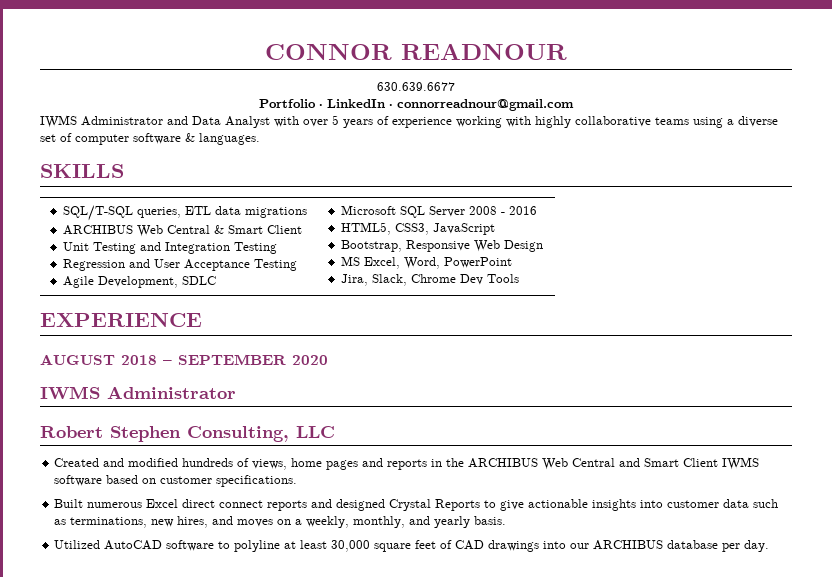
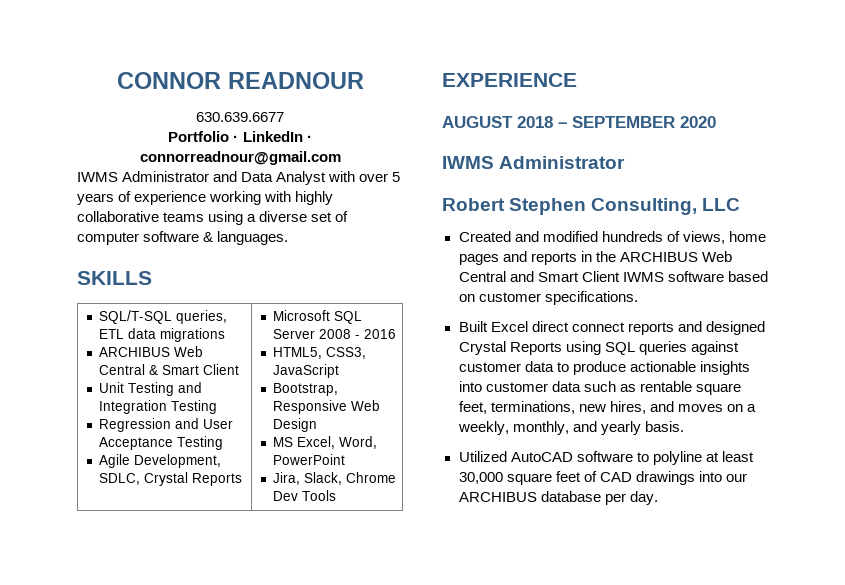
- Agile Development, SDLC
+ Agile Development, SDLC, Crystal Reports
- Built numerous Excel direct connect reports and designed Crystal Reports to give actionable insights into customer data such as terminations, new hires, and moves on a weekly, monthly, and yearly basis.
+ Built Excel direct connect reports and designed Crystal Reports using SQL queries against customer data to produce actionable insights into customer data such as rentable square feet, terminations, new hires, and moves on a weekly, monthly, and yearly basis.

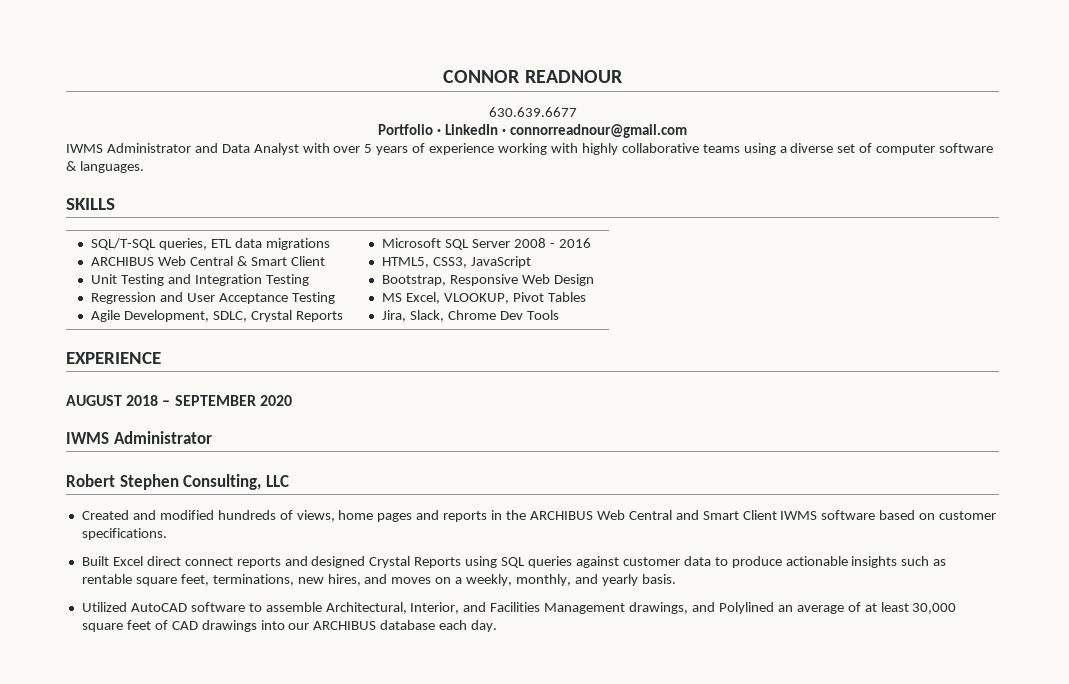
- MS Excel, Word, PowerPoint
+ MS Excel, VLOOKUP, Pivot Tables
- Built Excel direct connect reports and designed Crystal Reports using SQL queries against customer data to produce actionable insights into customer data such as rentable square feet, terminations, new hires, and moves on a weekly, monthly, and yearly basis.
+ Built Excel direct connect reports and designed Crystal Reports using SQL queries against customer data to produce actionable insights such as rentable square feet, terminations, new hires, and moves on a weekly, monthly, and yearly basis.
- Utilized AutoCAD software to polyline at least 30,000 square feet of CAD drawings into our ARCHIBUS database per day.
+ Utilized AutoCAD software to assemble Architectural, Interior, and Facilities Management drawings, and Polylined an average of at least 30,000 square feet of CAD drawings into our ARCHIBUS database each day.

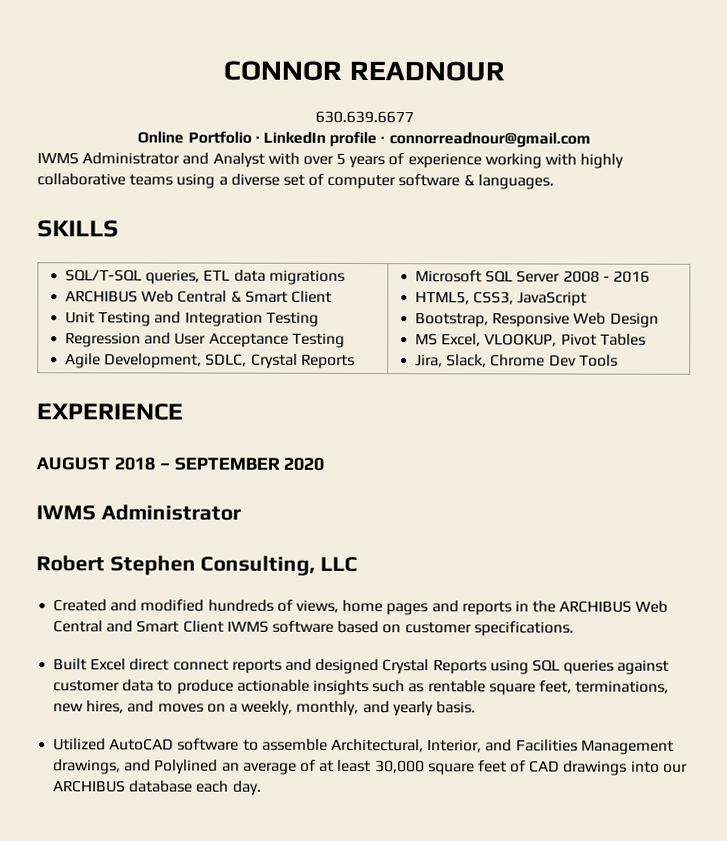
- Portfolio · LinkedIn · connorreadnour@gmail.com
+ Online Portfolio · LinkedIn profile · connorreadnour@gmail.com
- IWMS Administrator and Data Analyst with over 5 years of experience working with highly collaborative teams using a diverse set of computer software & languages.
+ IWMS Administrator and Analyst with over 5 years of experience working with highly collaborative teams using a diverse set of computer software & languages.

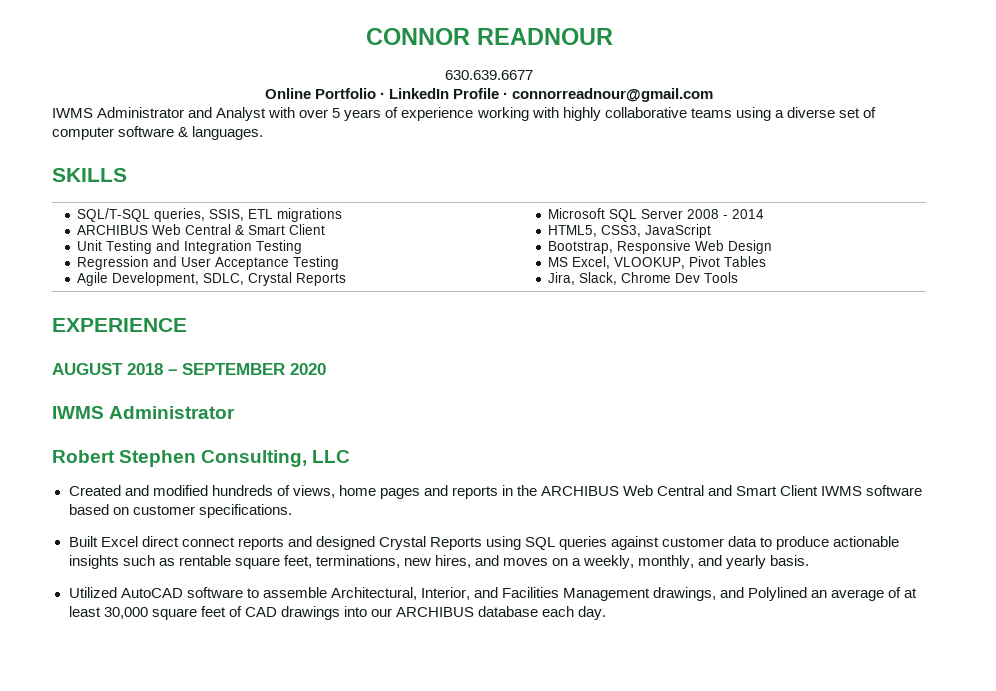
- Online Portfolio · LinkedIn profile · connorreadnour@gmail.com
+ Online Portfolio · LinkedIn Profile · connorreadnour@gmail.com
- SQL/T-SQL queries, ETL data migrations
+ SQL/T-SQL queries, SSIS, ETL migrations
- Microsoft SQL Server 2008 - 2016
+ Microsoft SQL Server 2008 - 2014

